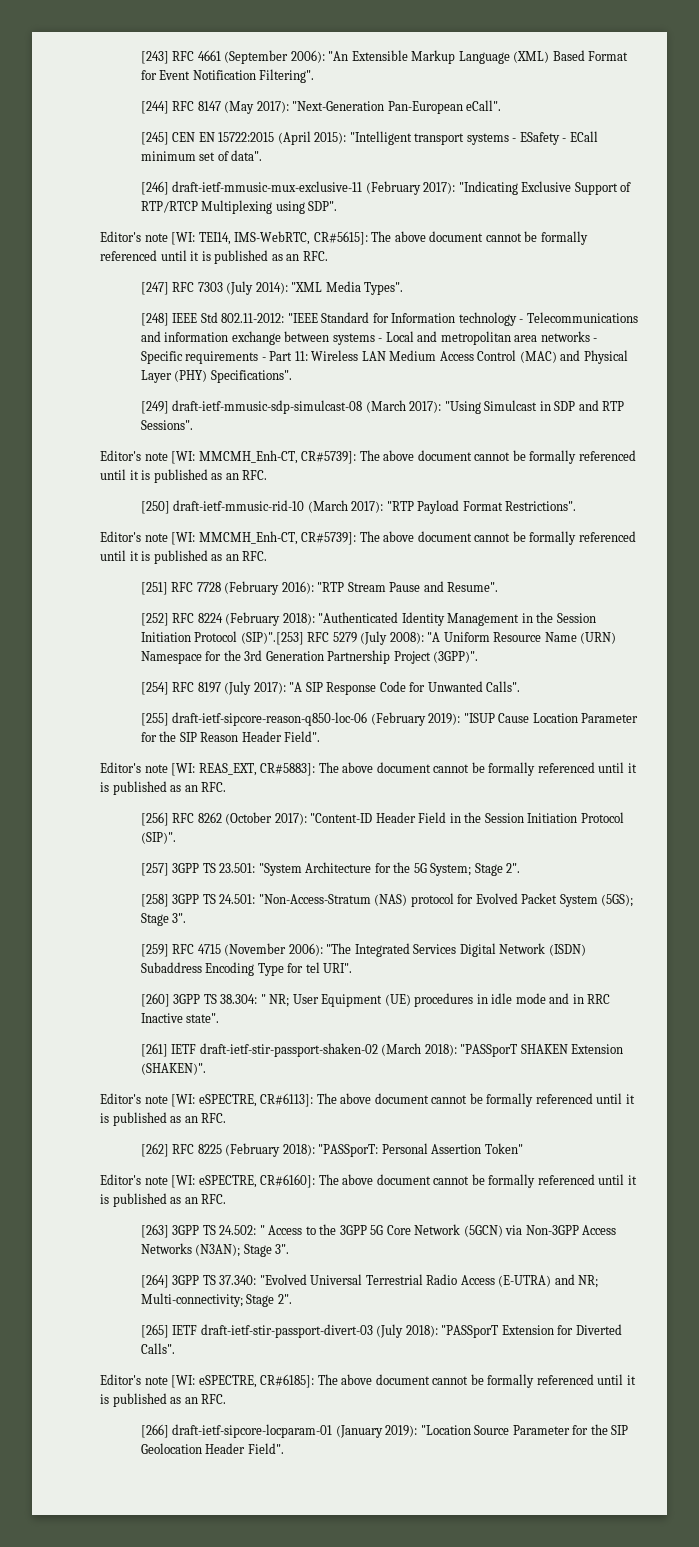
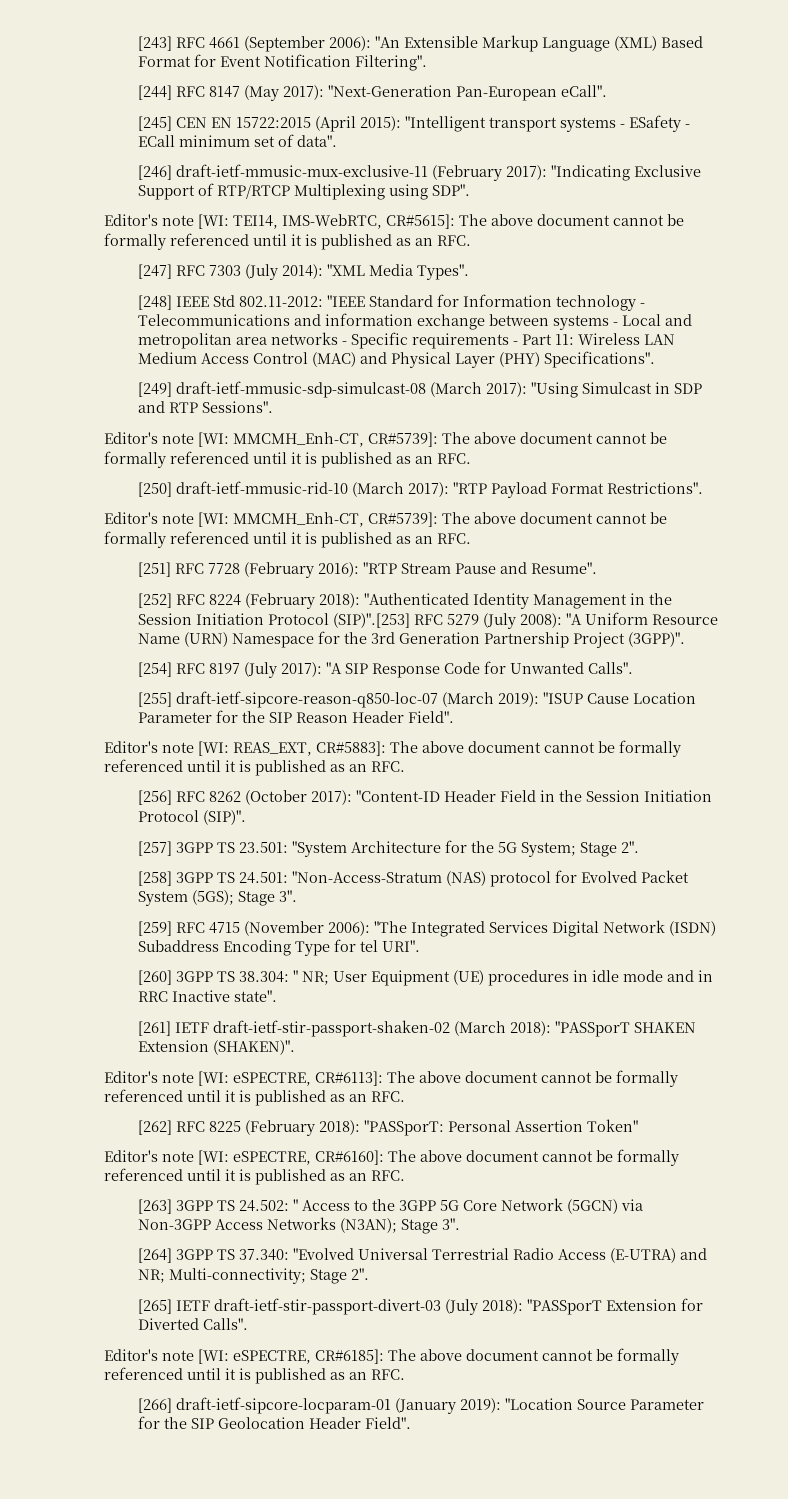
- [255] draft-ietf-sipcore-reason-q850-loc-06 (February 2019): "ISUP Cause Location Parameter for the SIP Reason Header Field".
+ [255] draft-ietf-sipcore-reason-q850-loc-07 (March 2019): "ISUP Cause Location Parameter for the SIP Reason Header Field".

